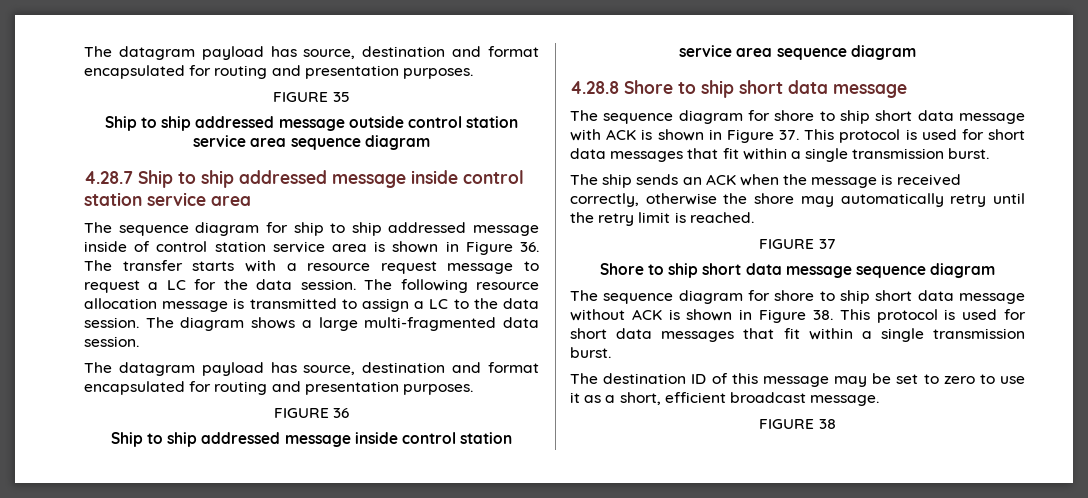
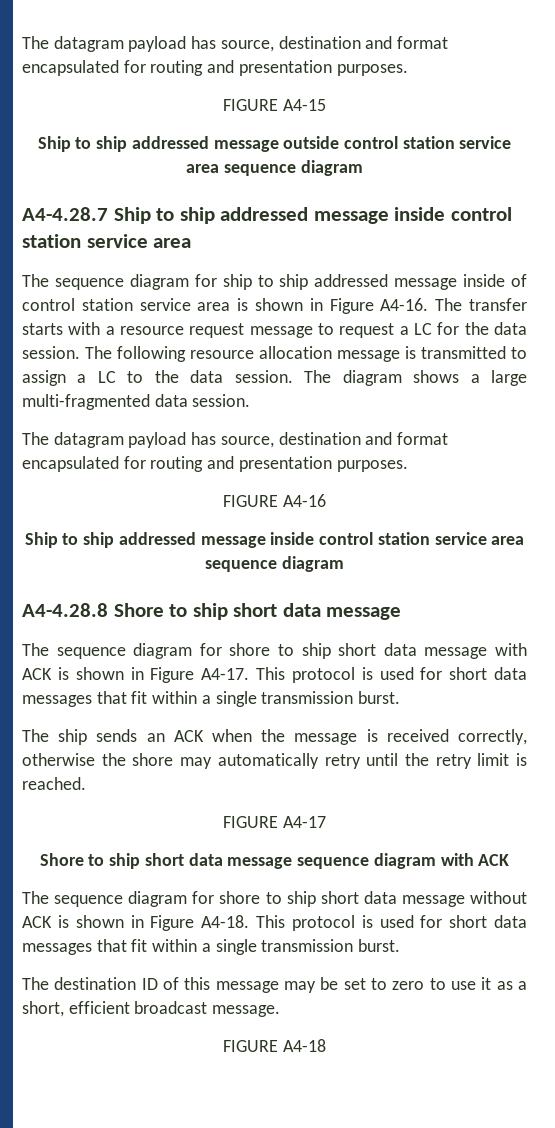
- FIGURE 35
+ FIGURE A4-15
- 4.28.7 Ship to ship addressed message inside control station service area
+ A4-4.28.7 Ship to ship addressed message inside control station service area
- The sequence diagram for ship to ship addressed message inside of control station service area is shown in Figure 36. The transfer starts with a resource request message to request a LC for the data session.
+ The sequence diagram for ship to ship addressed message inside of control station service area is shown in Figure A4-16. The transfer starts with a resource request message to request a LC for the data session.
- FIGURE 36
+ FIGURE A4-16
- 4.28.8 Shore to ship short data message
+ A4-4.28.8 Shore to ship short data message
- The sequence diagram for shore to ship short data message with ACK is shown in Figure 37. This protocol is used for short data messages that fit within a single transmission burst.
+ The sequence diagram for shore to ship short data message with ACK is shown in Figure A4-17. This protocol is used for short data messages that fit within a single transmission burst.
- FIGURE 37
+ FIGURE A4-17
- Shore to ship short data message sequence diagram
+ Shore to ship short data message sequence diagram with ACK
- The sequence diagram for shore to ship short data message without ACK is shown in Figure 38. This protocol is used for short data messages that fit within a single transmission burst.
+ The sequence diagram for shore to ship short data message without ACK is shown in Figure A4-18. This protocol is used for short data messages that fit within a single transmission burst.
- FIGURE 38
+ FIGURE A4-18

